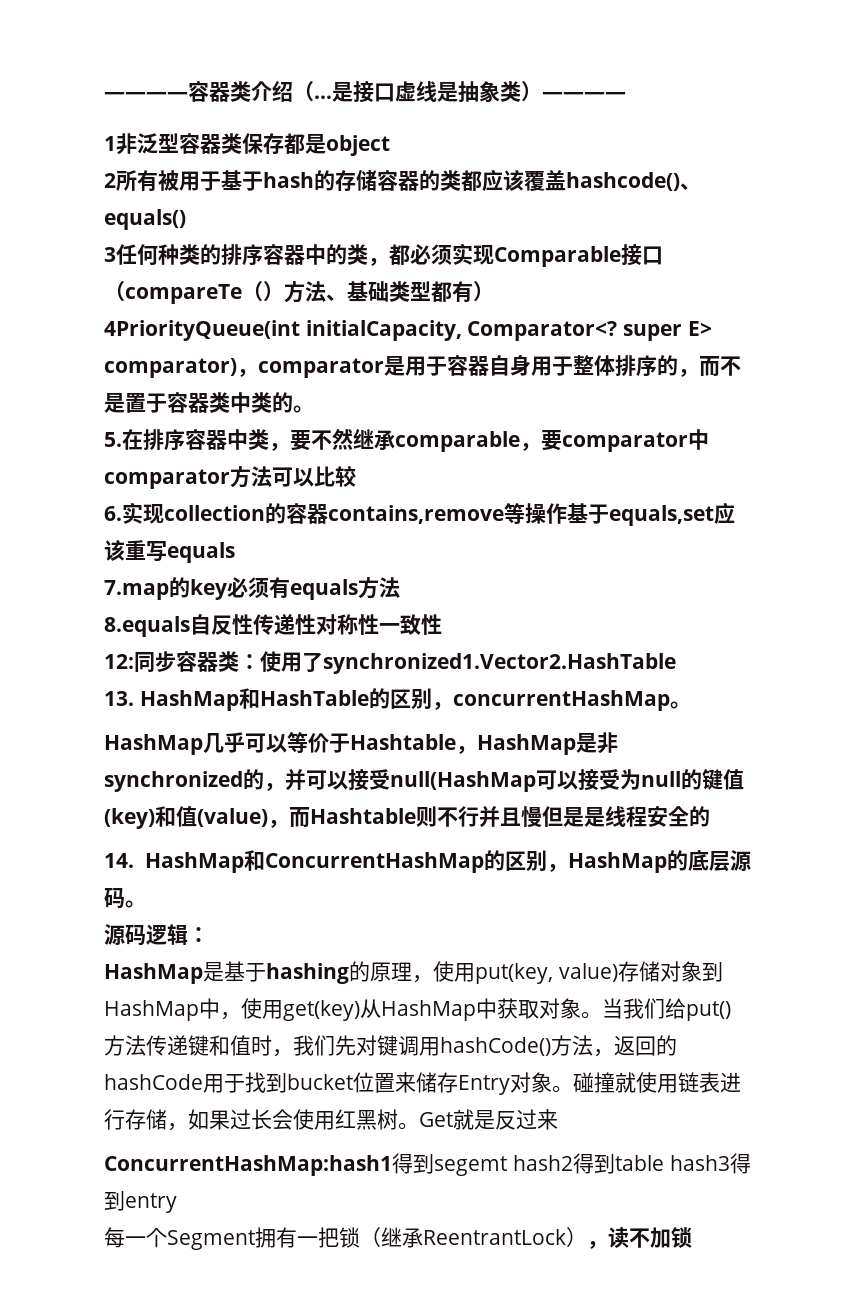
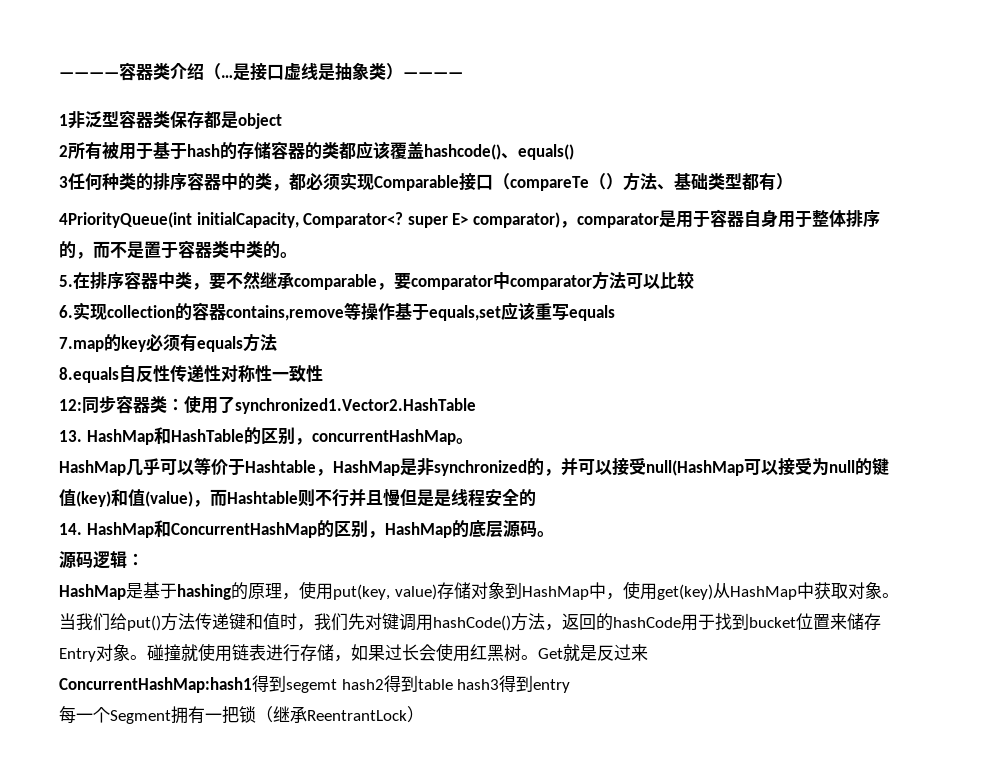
- 每一个Segment拥有一把锁（继承ReentrantLock），读不加锁
+ 每一个Segment拥有一把锁（继承ReentrantLock）

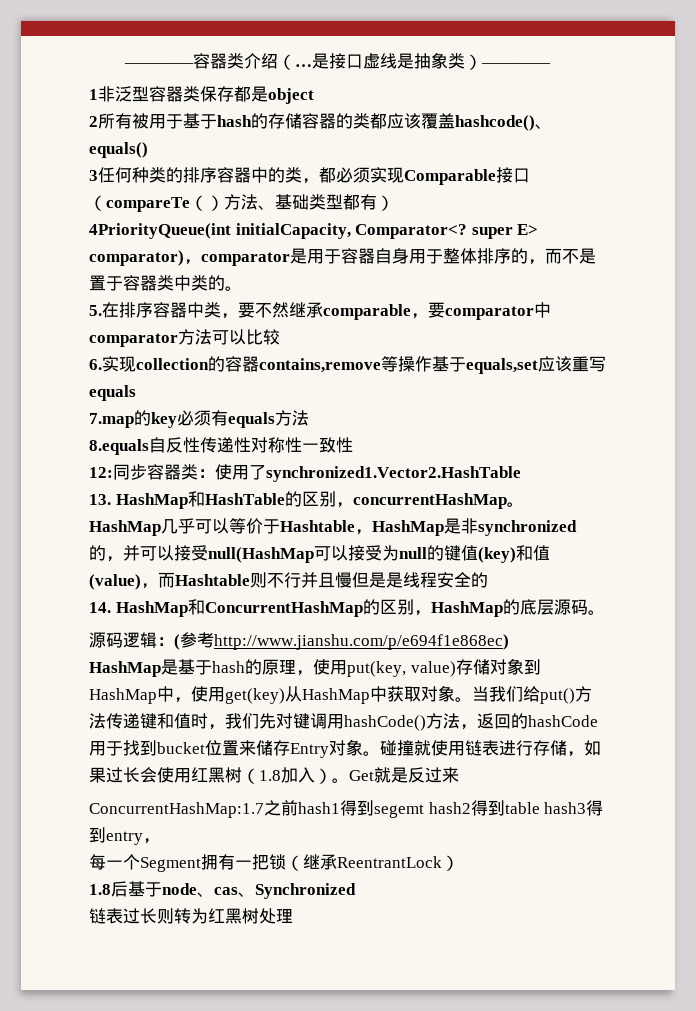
- 源码逻辑：
+ 源码逻辑：(参考http://www.jianshu.com/p/e694f1e868ec)
- HashMap是基于hashing的原理，使用put(key, value)存储对象到HashMap中，使用get(key)从HashMap中获取对象。
+ HashMap是基于hash的原理，使用put(key, value)存储对象到HashMap中，使用get(key)从HashMap中获取对象。
- 碰撞就使用链表进行存储，如果过长会使用红黑树。
+ 碰撞就使用链表进行存储，如果过长会使用红黑树（1.8加入）。
- ConcurrentHashMap:hash1得到segemt hash2得到table hash3得到entry
+ ConcurrentHashMap:1.7之前hash1得到segemt hash2得到table hash3得到entry，
+ 1.8后基于node、cas、Synchronized
+ 链表过长则转为红黑树处理

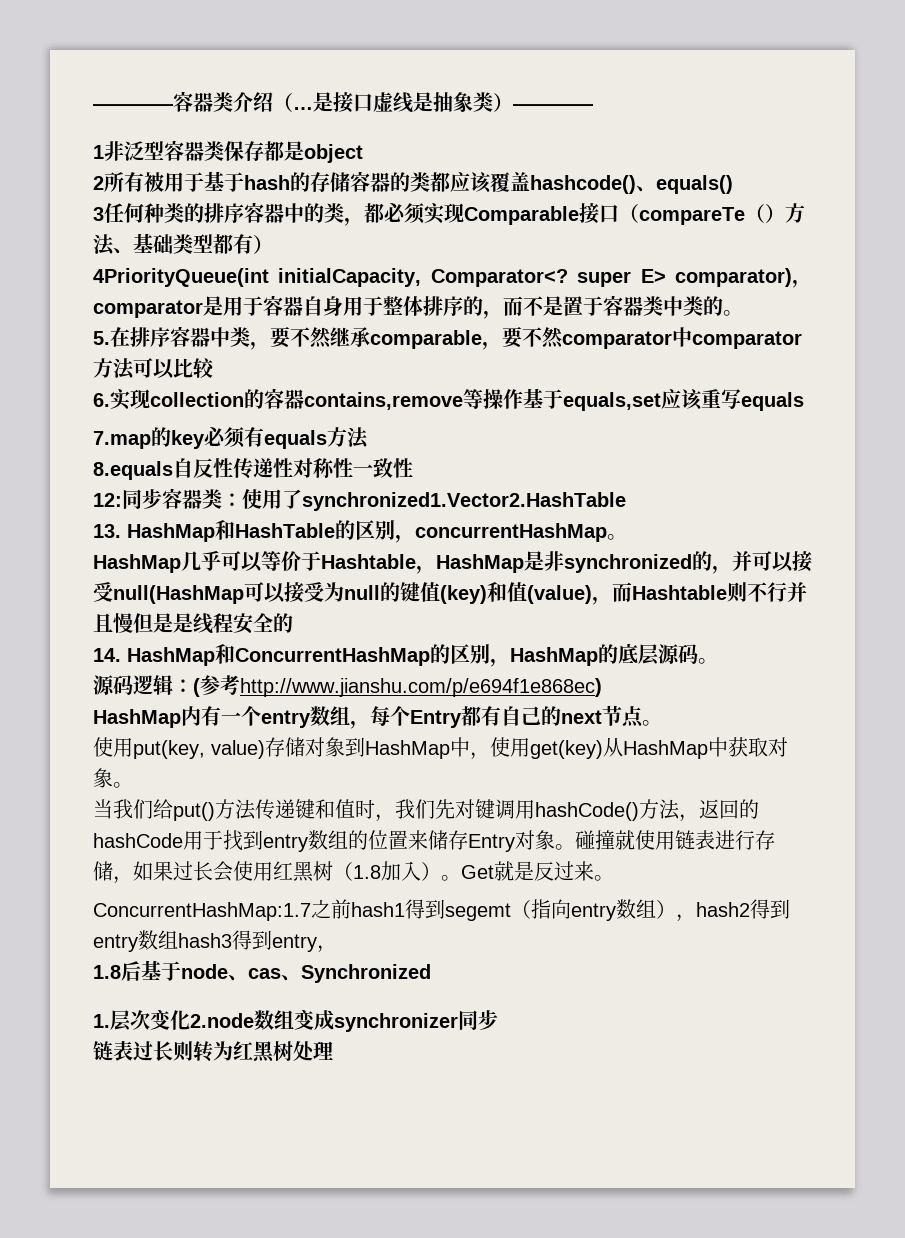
- 5.在排序容器中类，要不然继承comparable，要comparator中comparator方法可以比较
+ 5.在排序容器中类，要不然继承comparable，要不然comparator中comparator方法可以比较
- HashMap是基于hash的原理，使用put(key, value)存储对象到HashMap中，使用get(key)从HashMap中获取对象。当我们给put()方法传递键和值时，我们先对键调用hashCode()方法，返回的hashCode用于找到bucket位置来储存Entry对象。
+ HashMap内有一个entry数组，每个Entry都有自己的next节点。
+ 使用put(key, value)存储对象到HashMap中，使用get(key)从HashMap中获取对象。
+ 当我们给put()方法传递键和值时，我们先对键调用hashCode()方法，返回的hashCode用于找到entry数组的位置来储存Entry对象。
- Get就是反过来
+ Get就是反过来。
- ConcurrentHashMap:1.7之前hash1得到segemt hash2得到table hash3得到entry，
- 每一个Segment拥有一把锁（继承ReentrantLock）
+ ConcurrentHashMap:1.7之前hash1得到segemt（指向entry数组），hash2得到entry数组hash3得到entry，
+ 1.层次变化2.node数组变成synchronizer同步

